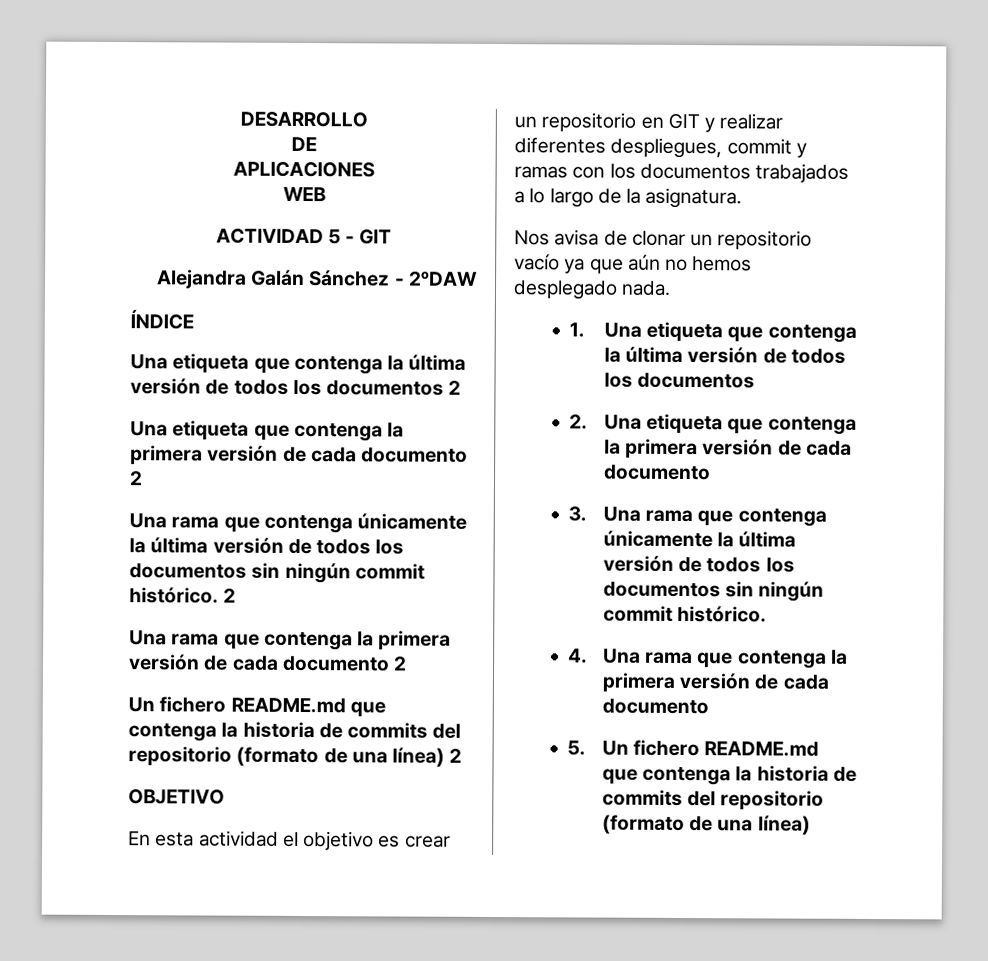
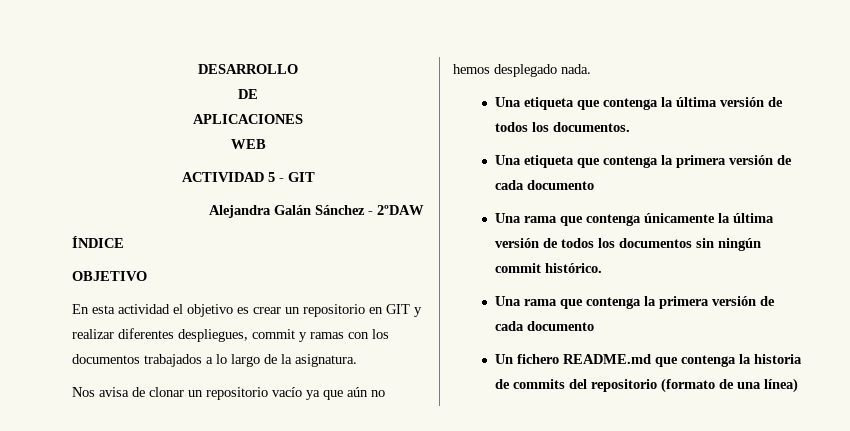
- Una etiqueta que contenga la última versión de todos los documentos 2
- Una etiqueta que contenga la primera versión de cada documento 2
- Una rama que contenga únicamente la última versión de todos los documentos sin ningún commit histórico. 2
- Una rama que contenga la primera versión de cada documento 2
- Un fichero README.md que contenga la historia de commits del repositorio (formato de una línea) 2
- 1. Una etiqueta que contenga la última versión de todos los documentos
- 2. Una etiqueta que contenga la primera versión de cada documento
+ Una etiqueta que contenga la última versión de todos los documentos.
+ Una etiqueta que contenga la primera versión de cada documento
- 3. Una rama que contenga únicamente la última versión de todos los documentos sin ningún commit histórico.
+ Una rama que contenga únicamente la última versión de todos los documentos sin ningún commit histórico.
- 4. Una rama que contenga la primera versión de cada documento
+ Una rama que contenga la primera versión de cada documento
- 5. Un fichero README.md que contenga la historia de commits del repositorio (formato de una línea)
+ Un fichero README.md que contenga la historia de commits del repositorio (formato de una línea)

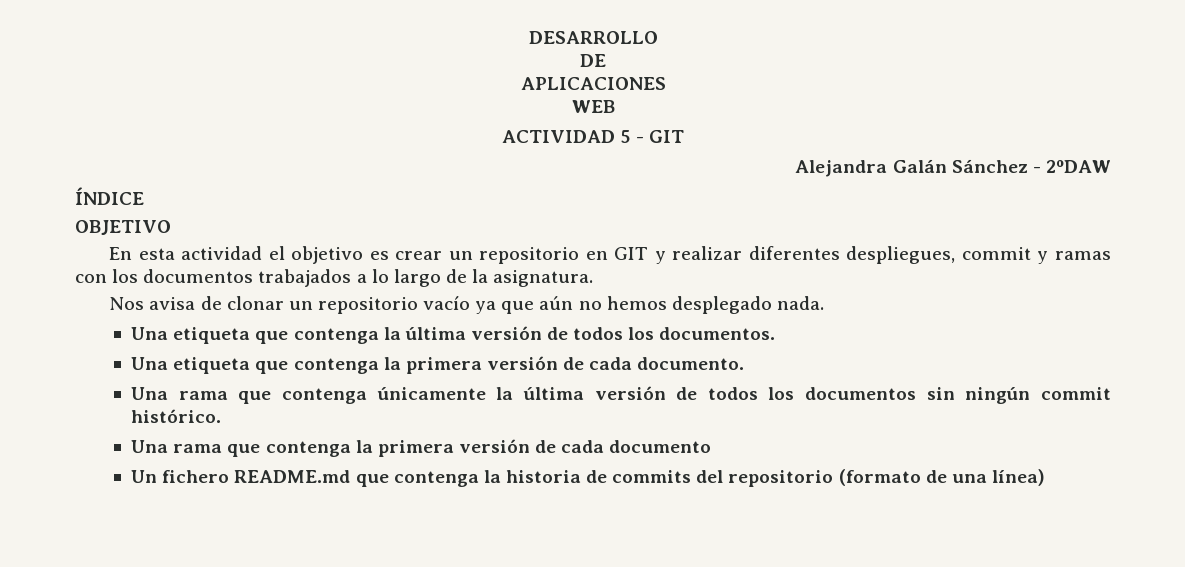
- Una etiqueta que contenga la primera versión de cada documento
+ Una etiqueta que contenga la primera versión de cada documento.

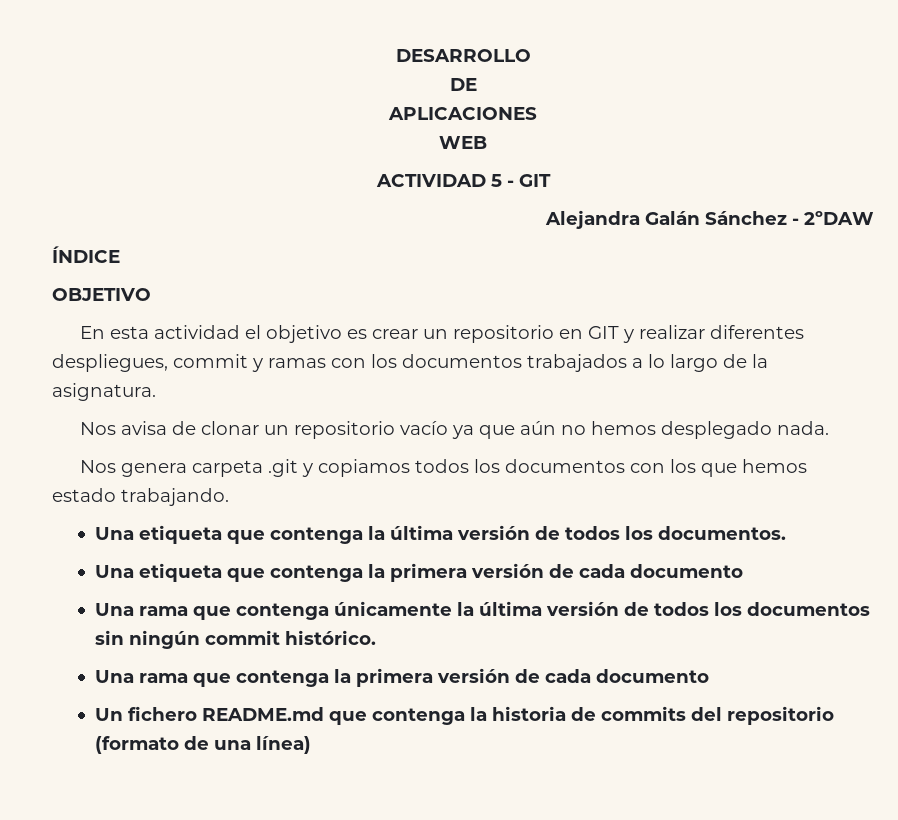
+ Nos genera carpeta .git y copiamos todos los documentos con los que hemos estado trabajando.
- Una etiqueta que contenga la primera versión de cada documento.
+ Una etiqueta que contenga la primera versión de cada documento

